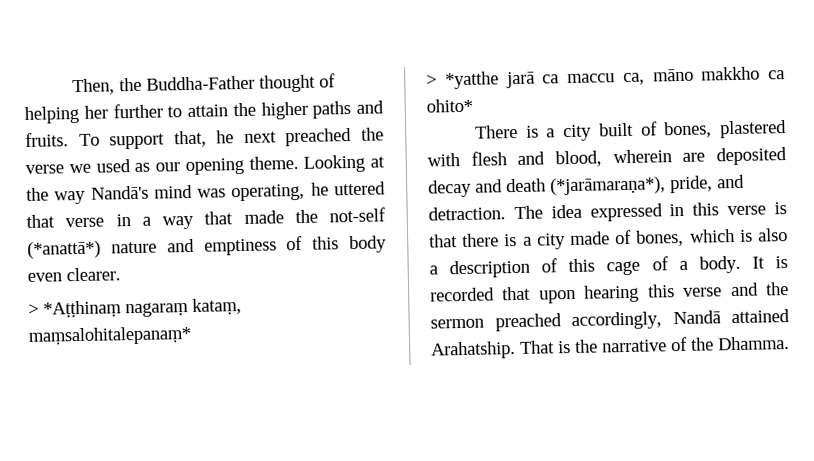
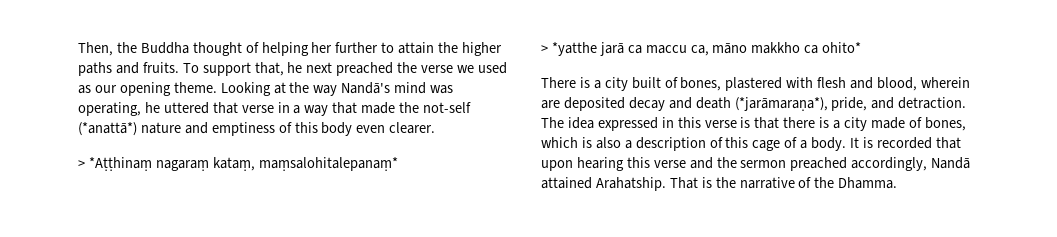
- Then, the Buddha-Father thought of helping her further to attain the higher paths and fruits.
+ Then, the Buddha thought of helping her further to attain the higher paths and fruits.

